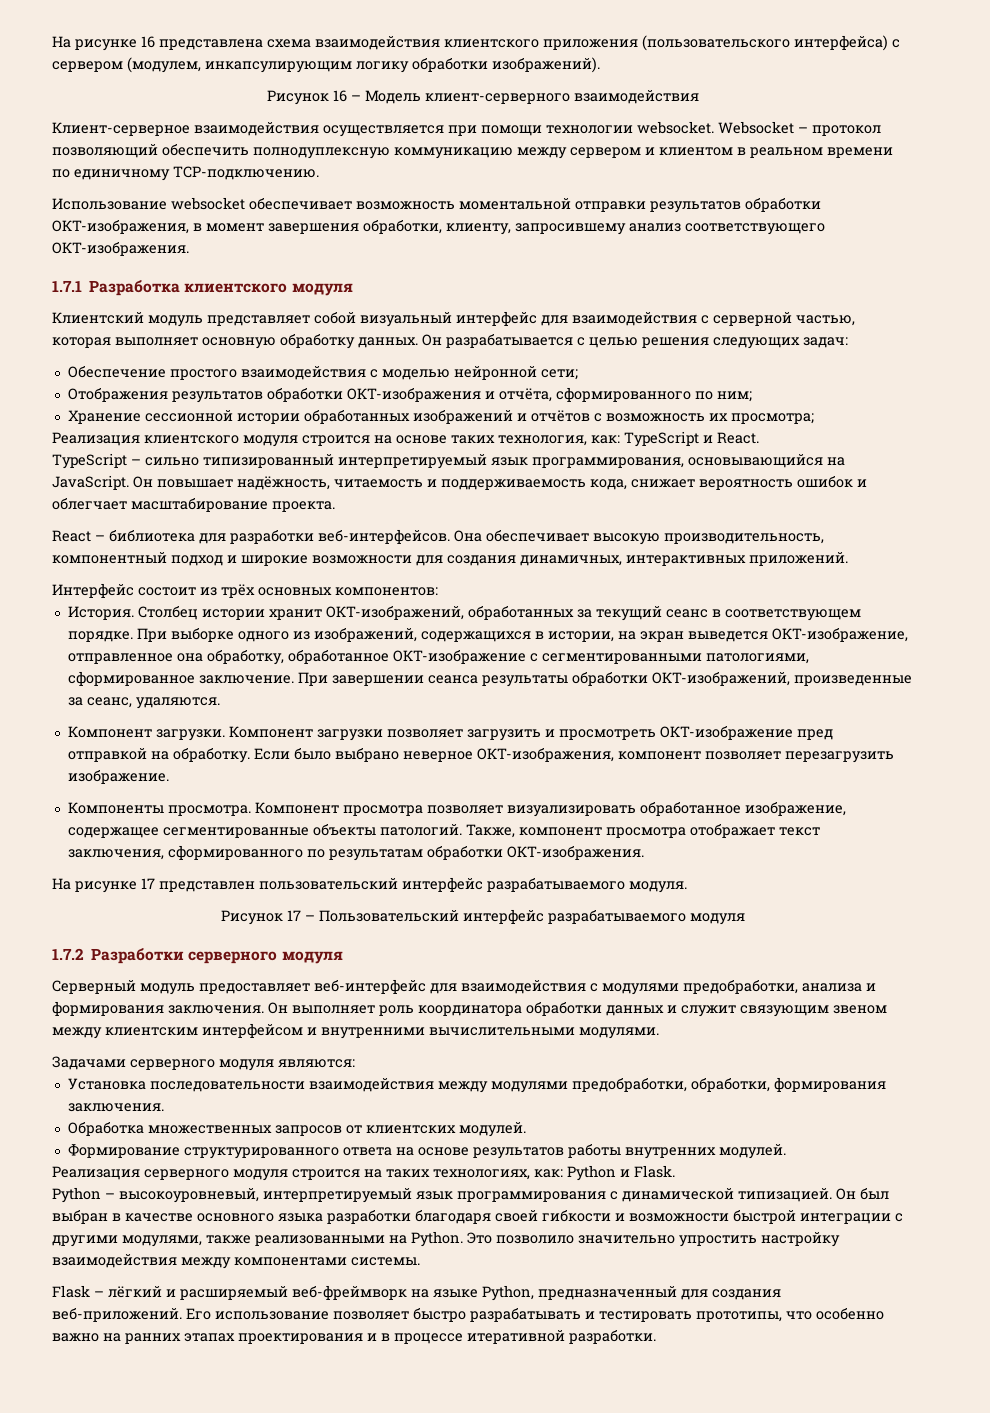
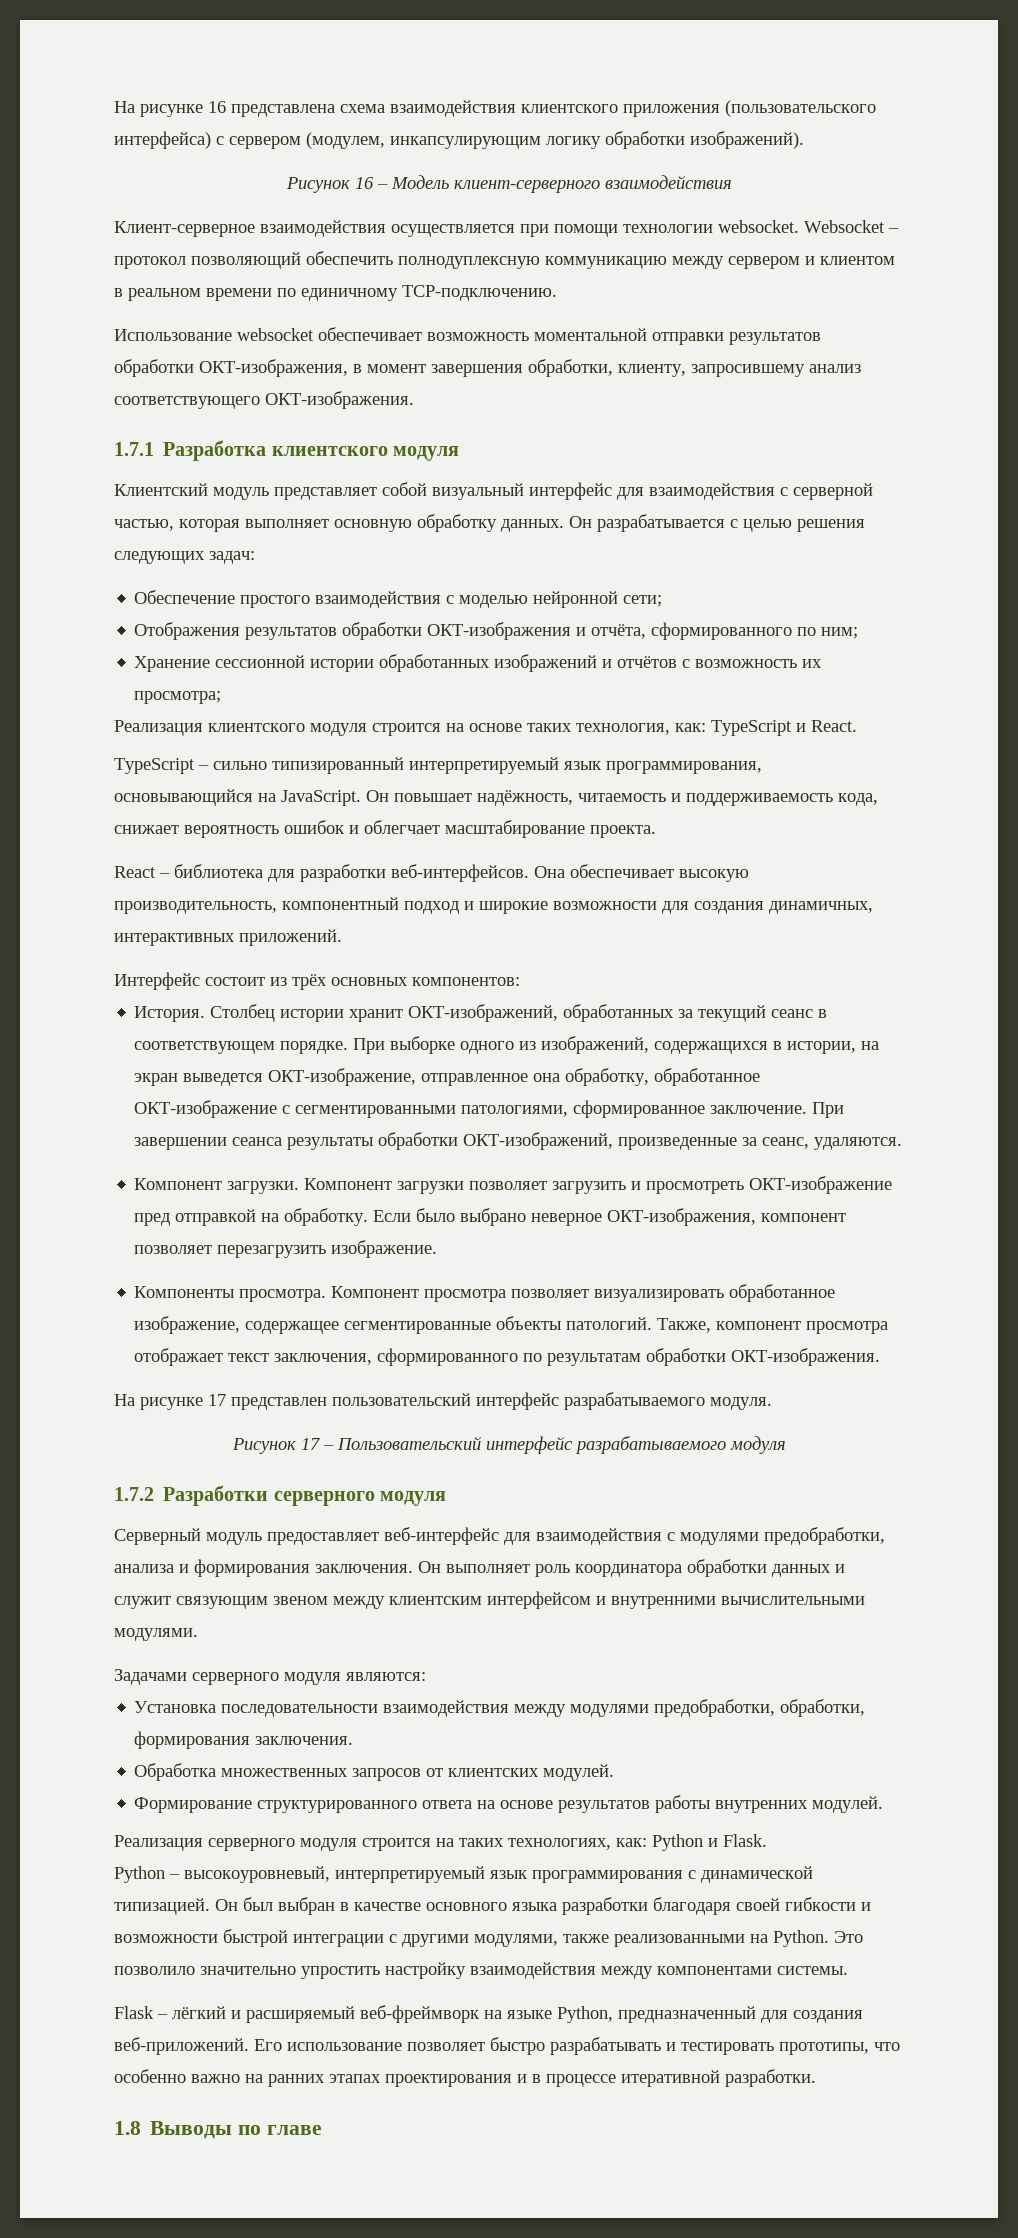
+ 1.8 Выводы по главе

